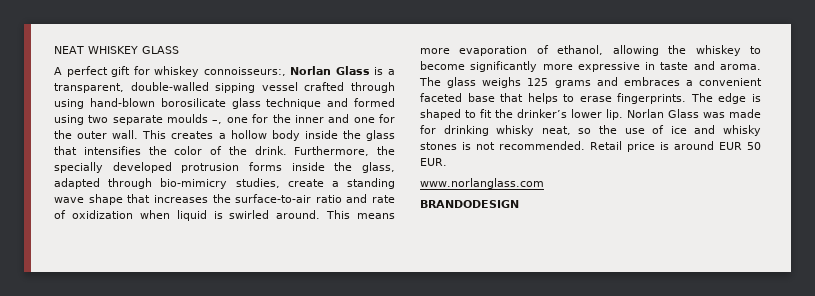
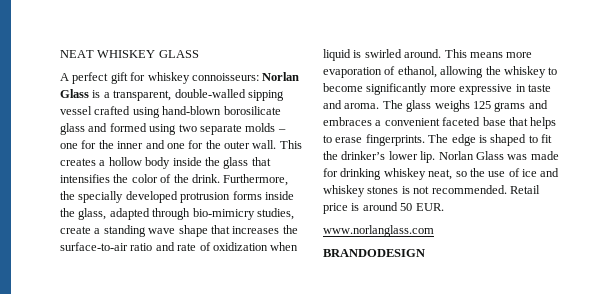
- A perfect gift for whiskey connoisseurs:, Norlan Glass is a transparent, double-walled sipping vessel crafted through using hand-blown borosilicate glass technique and formed using two separate moulds –, one for the inner and one for the outer wall.
+ A perfect gift for whiskey connoisseurs: Norlan Glass is a transparent, double-walled sipping vessel crafted using hand-blown borosilicate glass and formed using two separate molds – one for the inner and one for the outer wall.
- Norlan Glass was made for drinking whisky neat, so the use of ice and whisky stones is not recommended.
+ Norlan Glass was made for drinking whiskey neat, so the use of ice and whiskey stones is not recommended.
- Retail price is around EUR 50 EUR.
+ Retail price is around 50 EUR.

